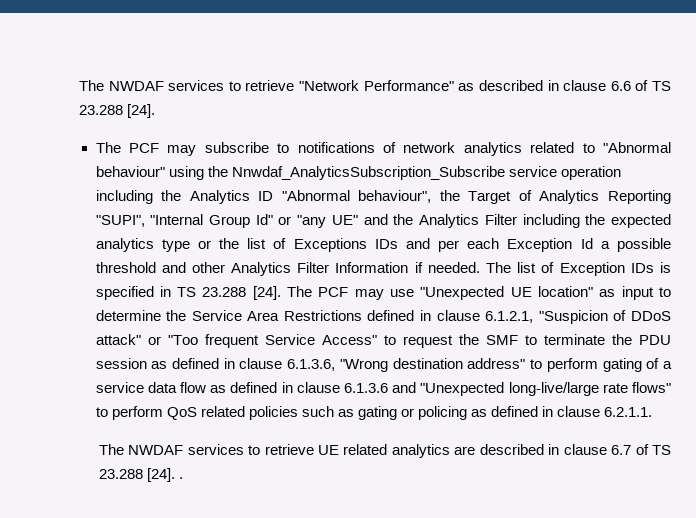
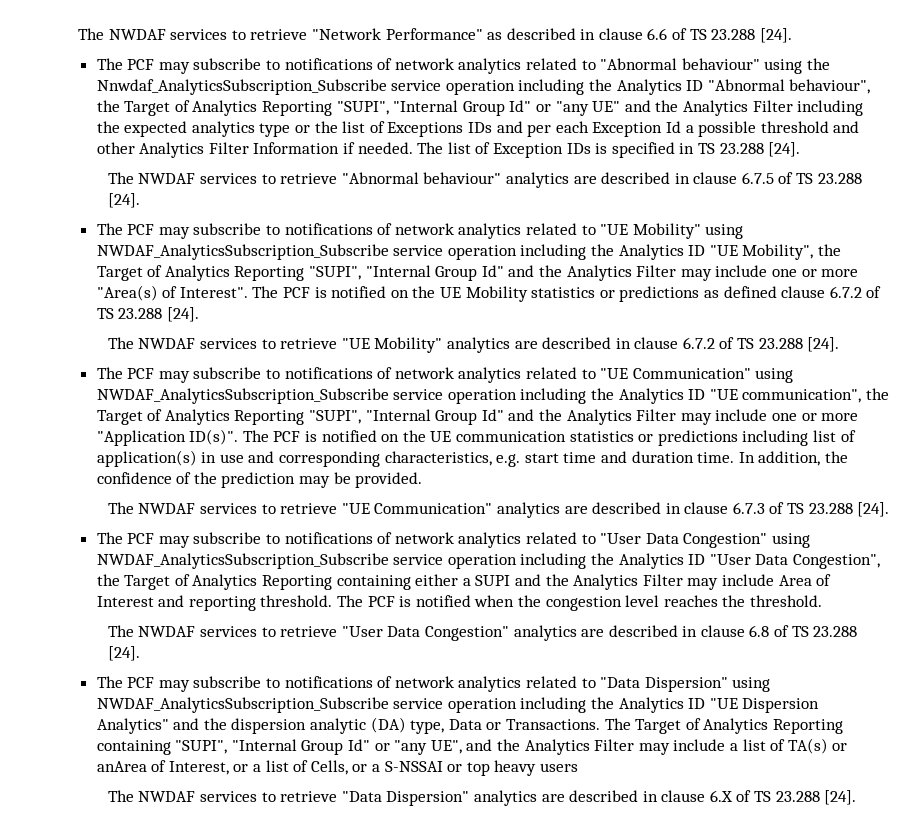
- The list of Exception IDs is specified in TS 23.288 [24]. The PCF may use "Unexpected UE location" as input to determine the Service Area Restrictions defined in clause 6.1.2.1, "Suspicion of DDoS attack" or "Too frequent Service Access" to request the SMF to terminate the PDU session as defined in clause 6.1.3.6, "Wrong destination address" to perform gating of a service data flow as defined in clause 6.1.3.6 and "Unexpected long-live/large rate flows" to perform QoS related policies such as gating or policing as defined in clause 6.2.1.1.
- The NWDAF services to retrieve UE related analytics are described in clause 6.7 of TS 23.288 [24]. .
+ The list of Exception IDs is specified in TS 23.288 [24].
+ The NWDAF services to retrieve "Abnormal behaviour" analytics are described in clause 6.7.5 of TS 23.288 [24].
+ The PCF may subscribe to notifications of network analytics related to "UE Mobility" using NWDAF_AnalyticsSubscription_Subscribe service operation including the Analytics ID "UE Mobility", the Target of Analytics Reporting "SUPI", "Internal Group Id" and the Analytics Filter may include one or more "Area(s) of Interest". The PCF is notified on the UE Mobility statistics or predictions as defined clause 6.7.2 of TS 23.288 [24].
+ The NWDAF services to retrieve "UE Mobility" analytics are described in clause 6.7.2 of TS 23.288 [24].
+ The PCF may subscribe to notifications of network analytics related to "UE Communication" using NWDAF_AnalyticsSubscription_Subscribe service operation including the Analytics ID "UE communication", the Target of Analytics Reporting "SUPI", "Internal Group Id" and the Analytics Filter may include one or more "Application ID(s)". The PCF is notified on the UE communication statistics or predictions including list of application(s) in use and corresponding characteristics, e.g. start time and duration time. In addition, the confidence of the prediction may be provided.
+ The NWDAF services to retrieve "UE Communication" analytics are described in clause 6.7.3 of TS 23.288 [24].
+ The PCF may subscribe to notifications of network analytics related to "User Data Congestion" using NWDAF_AnalyticsSubscription_Subscribe service operation including the Analytics ID "User Data Congestion", the Target of Analytics Reporting containing either a SUPI and the Analytics Filter may include Area of Interest and reporting threshold. The PCF is notified when the congestion level reaches the threshold.
+ The NWDAF services to retrieve "User Data Congestion" analytics are described in clause 6.8 of TS 23.288 [24].
+ The PCF may subscribe to notifications of network analytics related to "Data Dispersion" using NWDAF_AnalyticsSubscription_Subscribe service operation including the Analytics ID "UE Dispersion Analytics" and the dispersion analytic (DA) type, Data or Transactions. The Target of Analytics Reporting containing "SUPI", "Internal Group Id" or "any UE", and the Analytics Filter may include a list of TA(s) or anArea of Interest, or a list of Cells, or a S-NSSAI or top heavy users
+ The NWDAF services to retrieve "Data Dispersion" analytics are described in clause 6.X of TS 23.288 [24].

